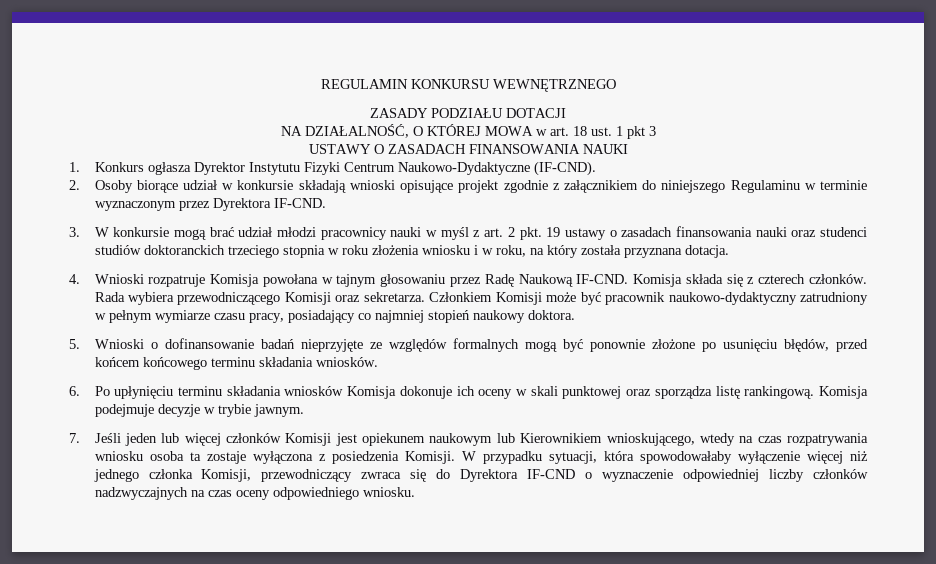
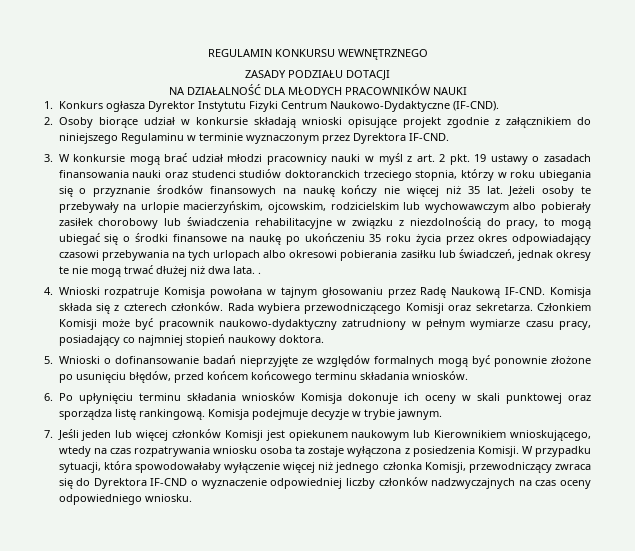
- NA DZIAŁALNOŚĆ, O KTÓREJ MOWA w art. 18 ust. 1 pkt 3
- USTAWY O ZASADACH FINANSOWANIA NAUKI
+ NA DZIAŁALNOŚĆ DLA MŁODYCH PRACOWNIKÓW NAUKI
- 3. W konkursie mogą brać udział młodzi pracownicy nauki w myśl z art. 2 pkt. 19 ustawy o zasadach finansowania nauki oraz studenci studiów doktoranckich trzeciego stopnia w roku złożenia wniosku i w roku, na który została przyznana dotacja.
+ 3. W konkursie mogą brać udział młodzi pracownicy nauki w myśl z art. 2 pkt. 19 ustawy o zasadach finansowania nauki oraz studenci studiów doktoranckich trzeciego stopnia, którzy w roku ubiegania się o przyznanie środków finansowych na naukę kończy nie więcej niż 35 lat. Jeżeli osoby te przebywały na urlopie macierzyńskim, ojcowskim, rodzicielskim lub wychowawczym albo pobierały zasiłek chorobowy lub świadczenia rehabilitacyjne w związku z niezdolnością do pracy, to mogą ubiegać się o środki finansowe na naukę po ukończeniu 35 roku życia przez okres odpowiadający czasowi przebywania na tych urlopach albo okresowi pobierania zasiłku lub świadczeń, jednak okresy te nie mogą trwać dłużej niż dwa lata. .

